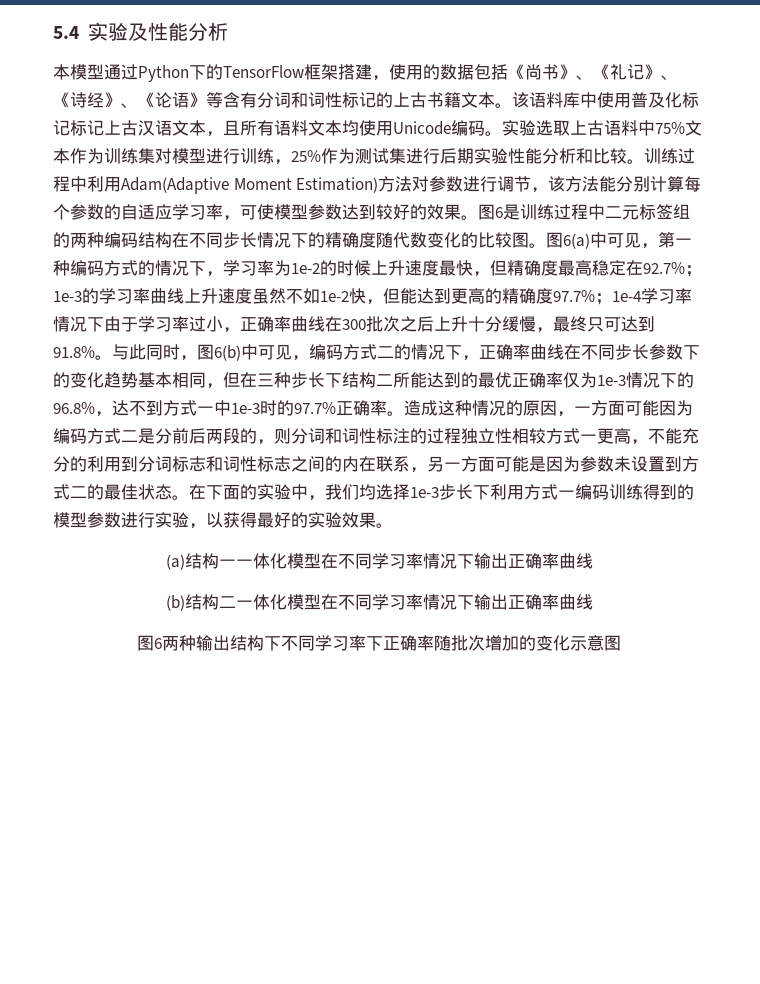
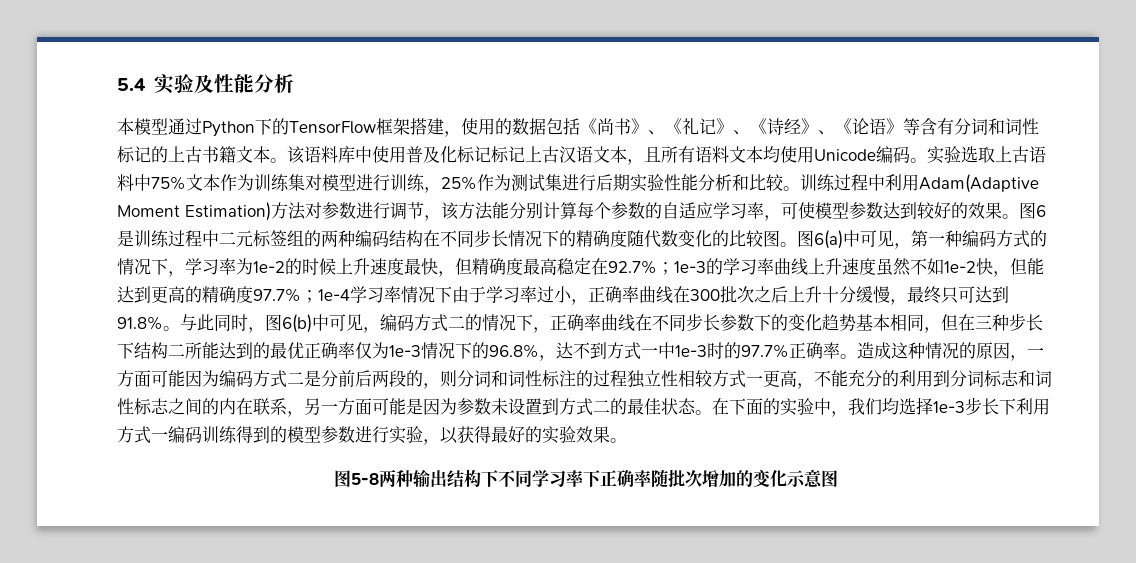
- (a)结构一一体化模型在不同学习率情况下输出正确率曲线
- (b)结构二一体化模型在不同学习率情况下输出正确率曲线
- 图6两种输出结构下不同学习率下正确率随批次增加的变化示意图
+ 图5-8两种输出结构下不同学习率下正确率随批次增加的变化示意图

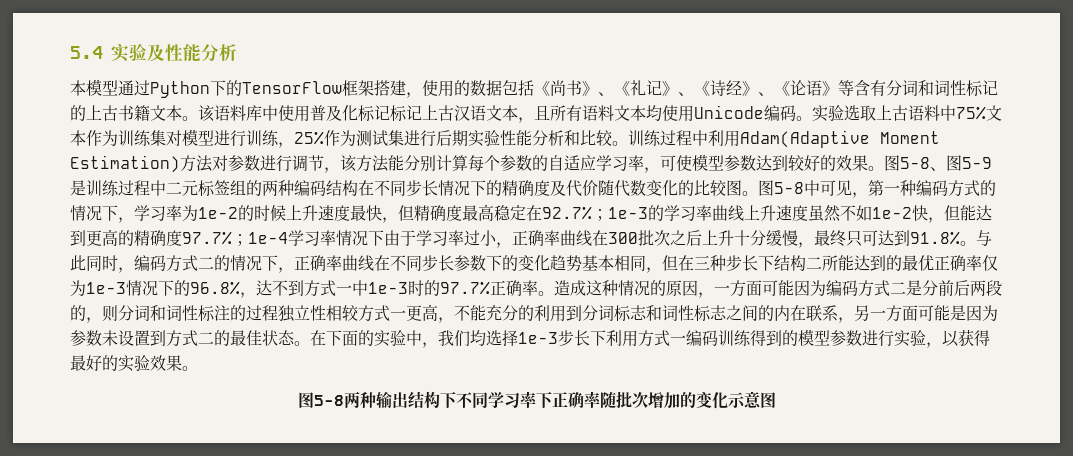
- 图6是训练过程中二元标签组的两种编码结构在不同步长情况下的精确度随代数变化的比较图。
+ 图5-8、图5-9是训练过程中二元标签组的两种编码结构在不同步长情况下的精确度及代价随代数变化的比较图。
- 图6(a)中可见，第一种编码方式的情况下，学习率为1e-2的时候上升速度最快，但精确度最高稳定在92.7%；
+ 图5-8中可见，第一种编码方式的情况下，学习率为1e-2的时候上升速度最快，但精确度最高稳定在92.7%；
- 与此同时，图6(b)中可见，编码方式二的情况下，正确率曲线在不同步长参数下的变化趋势基本相同，但在三种步长下结构二所能达到的最优正确率仅为1e-3情况下的96.8%，达不到方式一中1e-3时的97.7%正确率。
+ 与此同时，编码方式二的情况下，正确率曲线在不同步长参数下的变化趋势基本相同，但在三种步长下结构二所能达到的最优正确率仅为1e-3情况下的96.8%，达不到方式一中1e-3时的97.7%正确率。

